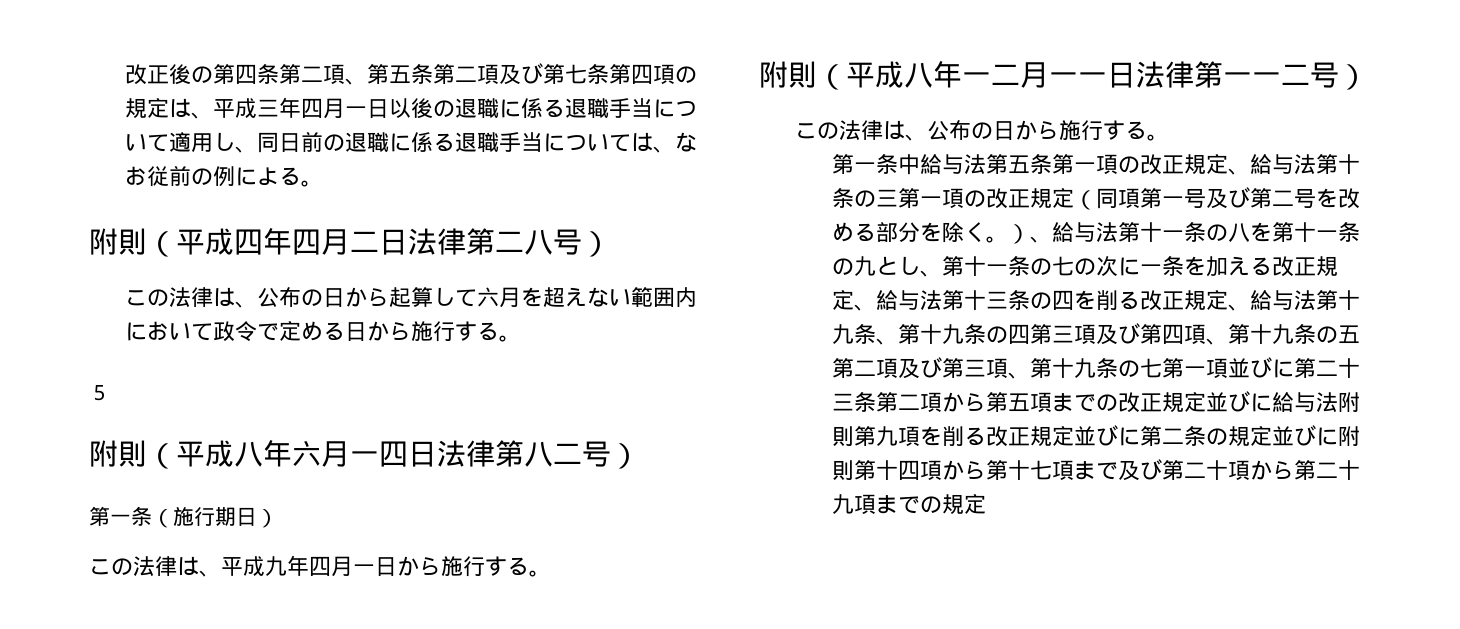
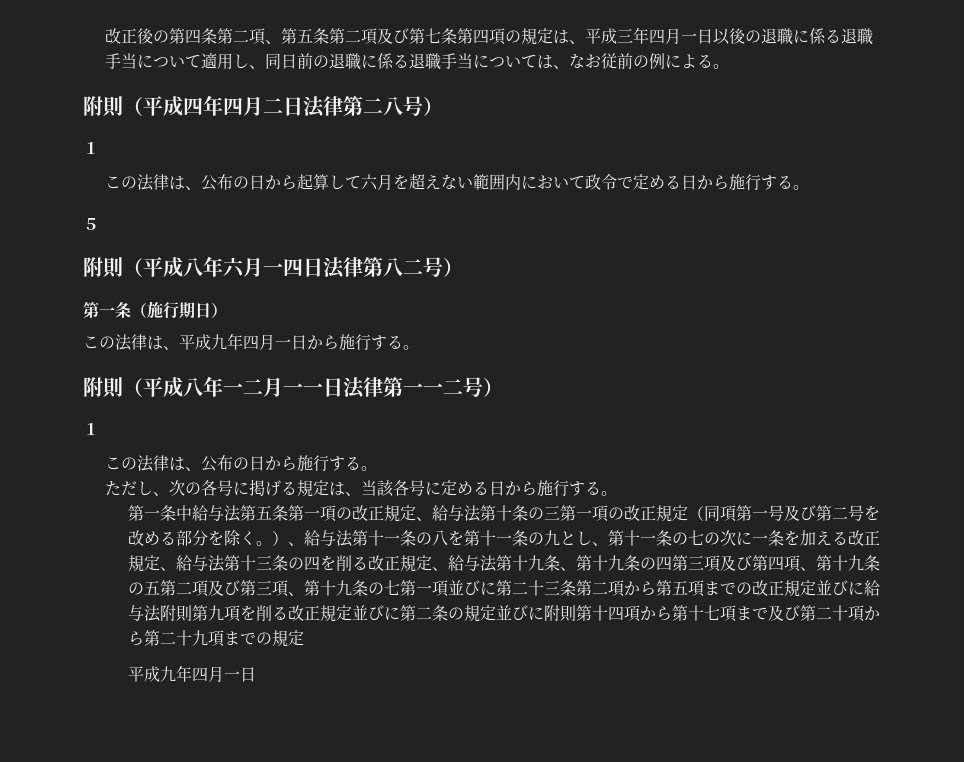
  附則（平成四年四月二日法律第二八号）
+ １
  附則（平成八年一二月一一日法律第一一二号）
+ １
+ ただし、次の各号に掲げる規定は、当該各号に定める日から施行する。
  第一条中給与法第五条第一項の改正規定、給与法第十条の三第一項の改正規定（同項第一号及び第二号を改める部分を除く。）、給与法第十一条の八を第十一条の九とし、第十一条の七の次に一条を加える改正規定、給与法第十三条の四を削る改正規定、給与法第十九条、第十九条の四第三項及び第四項、第十九条の五第二項及び第三項、第十九条の七第一項並びに第二十三条第二項から第五項までの改正規定並びに給与法附則第九項を削る改正規定並びに第二条の規定並びに附則第十四項から第十七項まで及び第二十項から第二十九項までの規定
+ 平成九年四月一日

